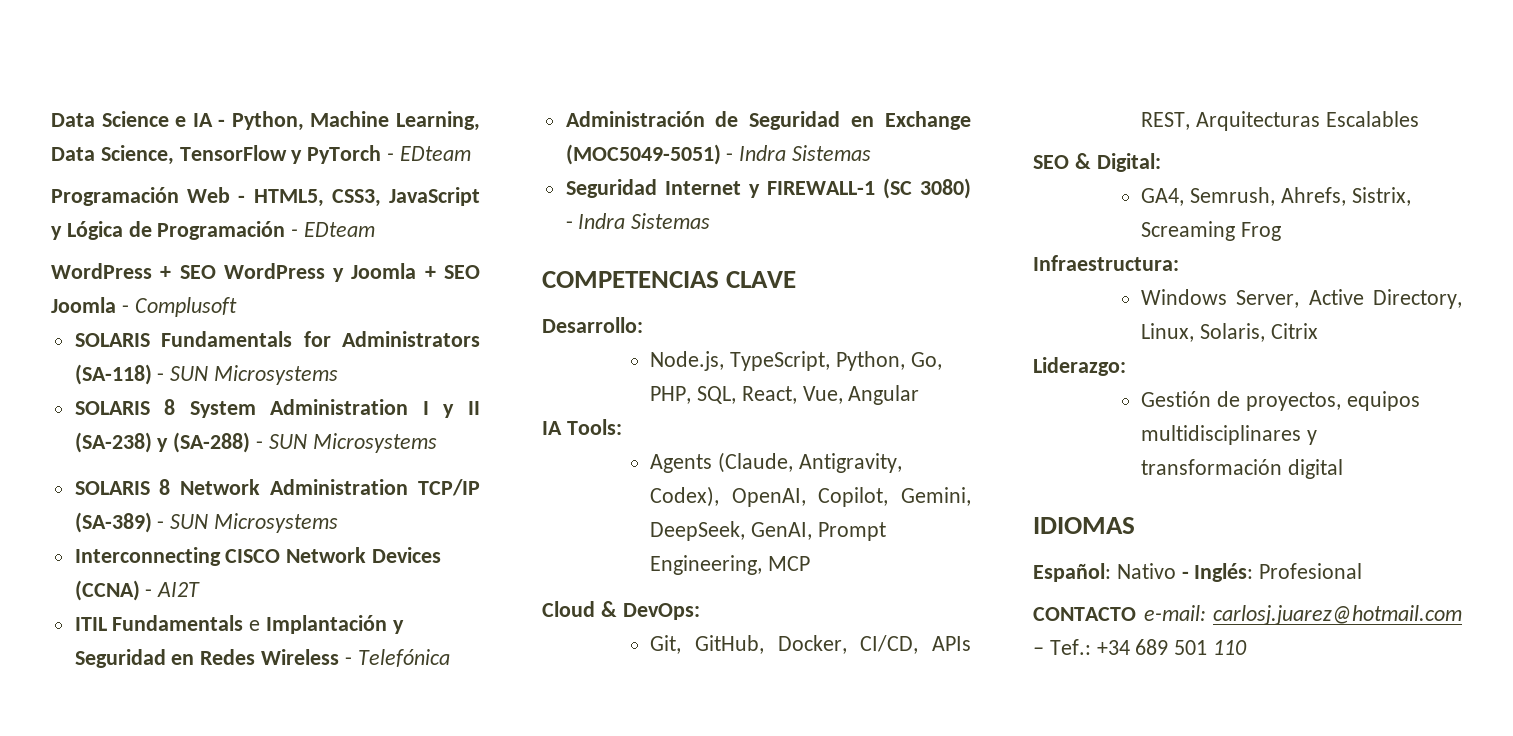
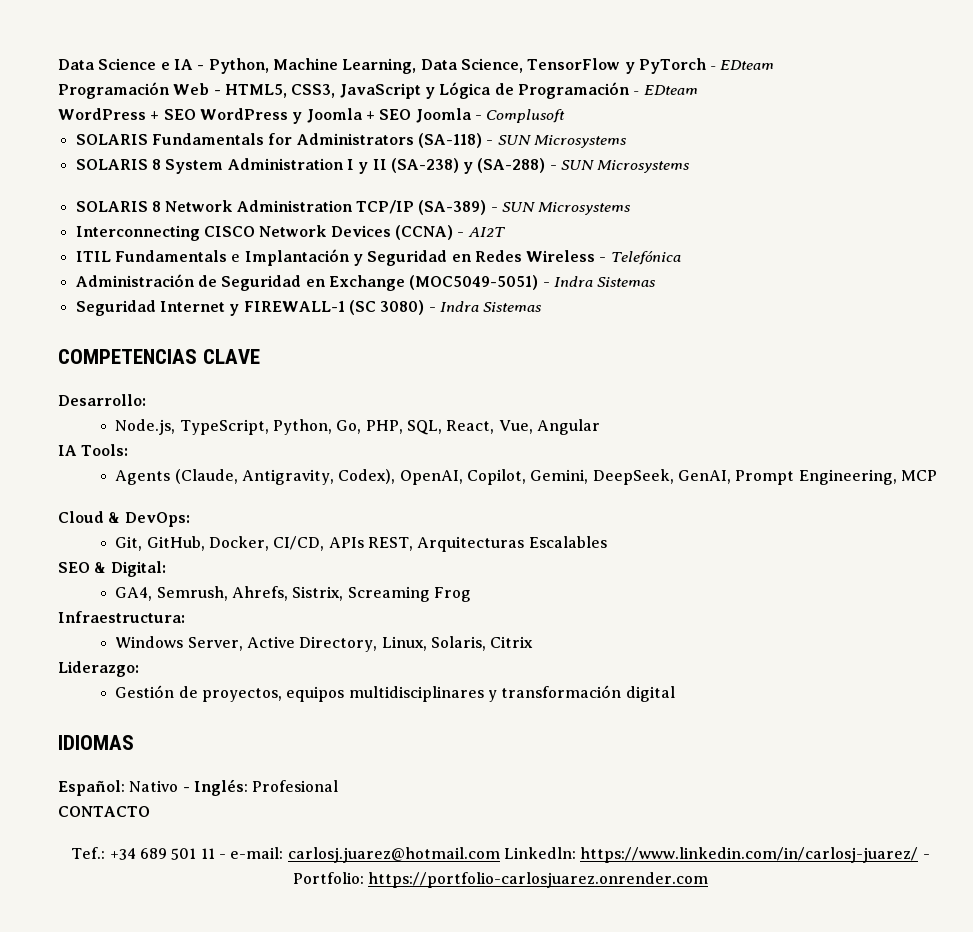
- CONTACTO e-mail: carlosj.juarez@hotmail.com – Tef.: +34 689 501 110
+ CONTACTO
+ Tef.: +34 689 501 11 - e-mail: carlosj.juarez@hotmail.com Linkedln: https://www.linkedin.com/in/carlosj-juarez/ - Portfolio: https://portfolio-carlosjuarez.onrender.com

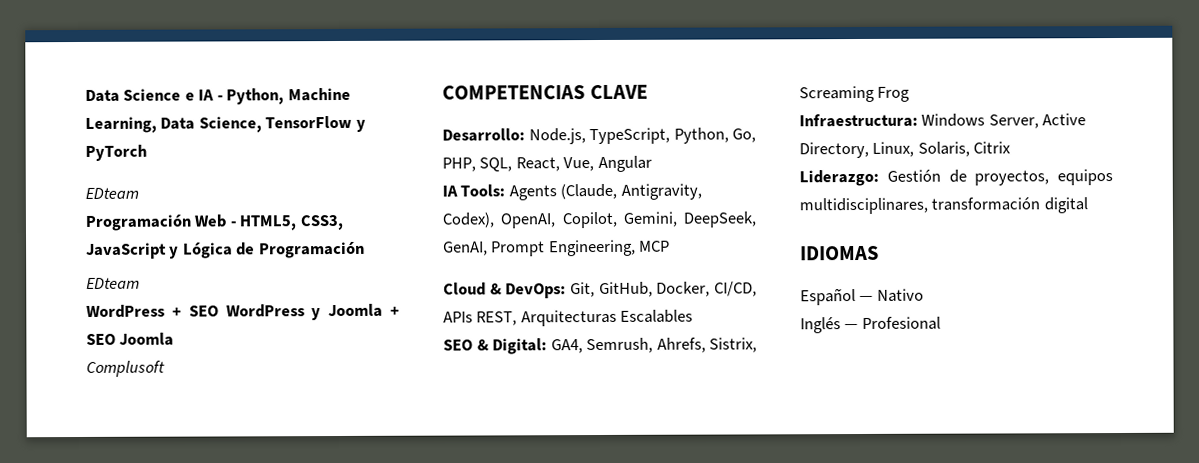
- Data Science e IA - Python, Machine Learning, Data Science, TensorFlow y PyTorch - EDteam
+ Data Science e IA - Python, Machine Learning, Data Science, TensorFlow y PyTorch
+ EDteam
- Programación Web - HTML5, CSS3, JavaScript y Lógica de Programación - EDteam
+ Programación Web - HTML5, CSS3, JavaScript y Lógica de Programación
+ EDteam
- WordPress + SEO WordPress y Joomla + SEO Joomla - Complusoft
+ WordPress + SEO WordPress y Joomla + SEO Joomla
+ Complusoft
- SOLARIS Fundamentals for Administrators (SA-118) - SUN Microsystems
- SOLARIS 8 System Administration I y II (SA-238) y (SA-288) - SUN Microsystems
- SOLARIS 8 Network Administration TCP/IP (SA-389) - SUN Microsystems
- Interconnecting CISCO Network Devices (CCNA) - AI2T
- ITIL Fundamentals e Implantación y Seguridad en Redes Wireless - Telefónica
- Administración de Seguridad en Exchange (MOC5049-5051) - Indra Sistemas
- Seguridad Internet y FIREWALL-1 (SC 3080) - Indra Sistemas
- Desarrollo:
- Node.js, TypeScript, Python, Go, PHP, SQL, React, Vue, Angular
+ Desarrollo: Node.js, TypeScript, Python, Go, PHP, SQL, React, Vue, Angular
- IA Tools:
- Agents (Claude, Antigravity, Codex), OpenAI, Copilot, Gemini, DeepSeek, GenAI, Prompt Engineering, MCP
+ IA Tools: Agents (Claude, Antigravity, Codex), OpenAI, Copilot, Gemini, DeepSeek, GenAI, Prompt Engineering, MCP
- Cloud & DevOps:
- Git, GitHub, Docker, CI/CD, APIs REST, Arquitecturas Escalables
+ Cloud & DevOps: Git, GitHub, Docker, CI/CD, APIs REST, Arquitecturas Escalables
- SEO & Digital:
- GA4, Semrush, Ahrefs, Sistrix, Screaming Frog
+ SEO & Digital: GA4, Semrush, Ahrefs, Sistrix, Screaming Frog
- Infraestructura:
- Windows Server, Active Directory, Linux, Solaris, Citrix
+ Infraestructura: Windows Server, Active Directory, Linux, Solaris, Citrix
- Liderazgo:
- Gestión de proyectos, equipos multidisciplinares y transformación digital
+ Liderazgo: Gestión de proyectos, equipos multidisciplinares, transformación digital
- Español: Nativo - Inglés: Profesional
+ Español — Nativo
+ Inglés — Profesional
- CONTACTO
- Tef.: +34 689 501 11 - e-mail: carlosj.juarez@hotmail.com Linkedln: https://www.linkedin.com/in/carlosj-juarez/ - Portfolio: https://portfolio-carlosjuarez.onrender.com

